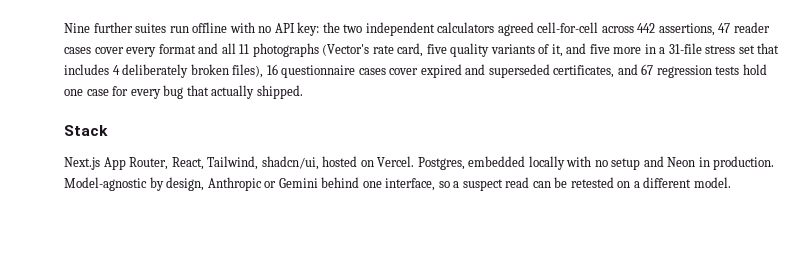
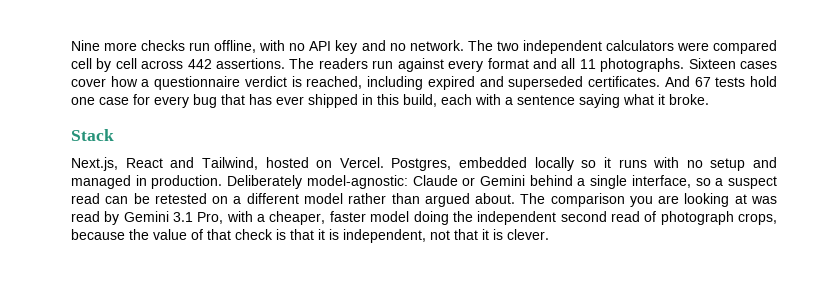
- Nine further suites run offline with no API key: the two independent calculators agreed cell-for-cell across 442 assertions, 47 reader cases cover every format and all 11 photographs (Vector's rate card, five quality variants of it, and five more in a 31-file stress set that includes 4 deliberately broken files), 16 questionnaire cases cover expired and superseded certificates, and 67 regression tests hold one case for every bug that actually shipped.
+ Nine more checks run offline, with no API key and no network. The two independent calculators were compared cell by cell across 442 assertions. The readers run against every format and all 11 photographs. Sixteen cases cover how a questionnaire verdict is reached, including expired and superseded certificates. And 67 tests hold one case for every bug that has ever shipped in this build, each with a sentence saying what it broke.
  Stack
- Next.js App Router, React, Tailwind, shadcn/ui, hosted on Vercel.
+ Next.js, React and Tailwind, hosted on Vercel.
- Postgres, embedded locally with no setup and Neon in production.
+ Postgres, embedded locally so it runs with no setup and managed in production.
- Model-agnostic by design, Anthropic or Gemini behind one interface, so a suspect read can be retested on a different model.
+ Deliberately model-agnostic: Claude or Gemini behind a single interface, so a suspect read can be retested on a different model rather than argued about. The comparison you are looking at was read by Gemini 3.1 Pro, with a cheaper, faster model doing the independent second read of photograph crops, because the value of that check is that it is independent, not that it is clever.

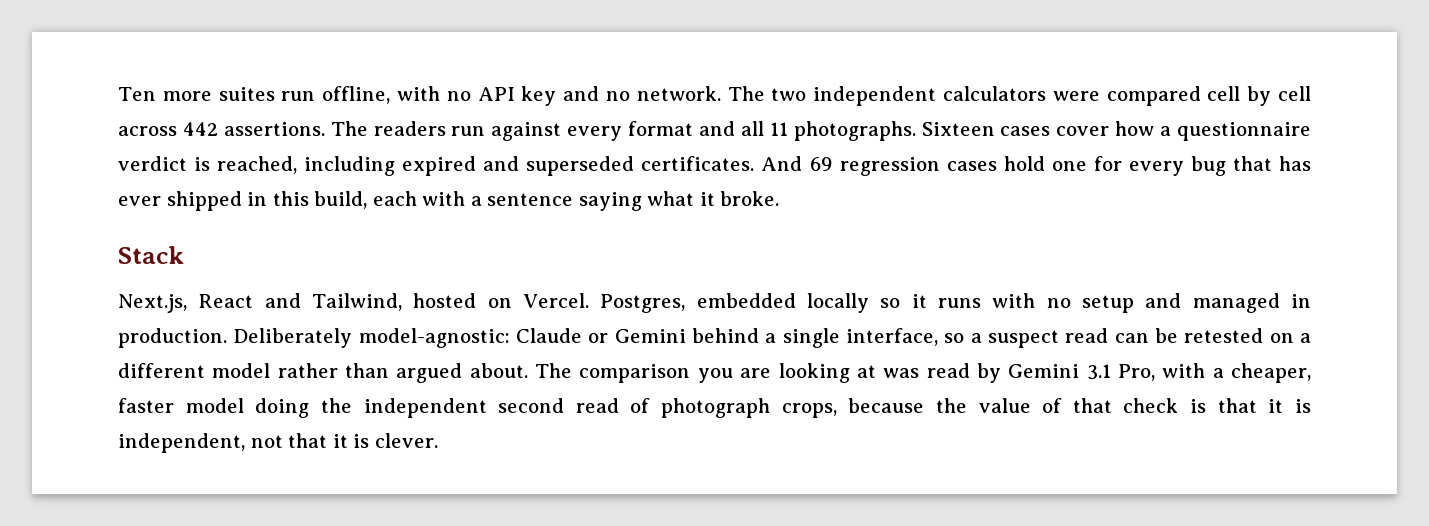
- Nine more checks run offline, with no API key and no network.
+ Ten more suites run offline, with no API key and no network.
- And 67 tests hold one case for every bug that has ever shipped in this build, each with a sentence saying what it broke.
+ And 69 regression cases hold one for every bug that has ever shipped in this build, each with a sentence saying what it broke.

